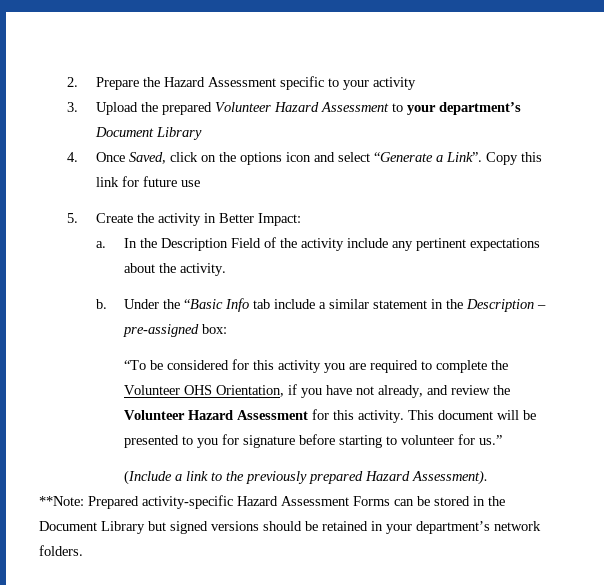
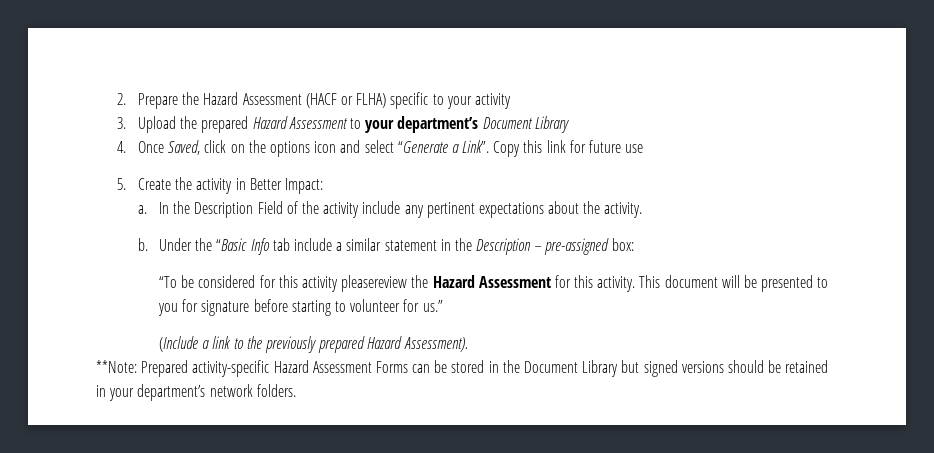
- 2. Prepare the Hazard Assessment specific to your activity
+ 2. Prepare the Hazard Assessment (HACF or FLHA) specific to your activity
- 3. Upload the prepared Volunteer Hazard Assessment to your department’s Document Library
+ 3. Upload the prepared Hazard Assessment to your department’s Document Library
- “To be considered for this activity you are required to complete the Volunteer OHS Orientation, if you have not already, and review the Volunteer Hazard Assessment for this activity.
+ “To be considered for this activity pleasereview the Hazard Assessment for this activity.

